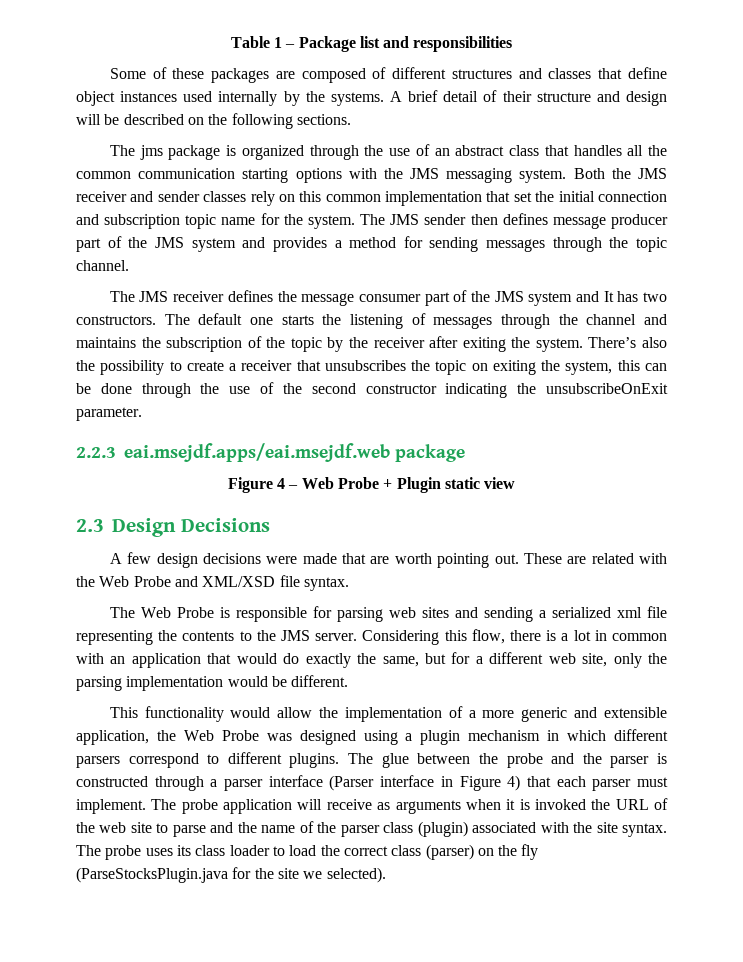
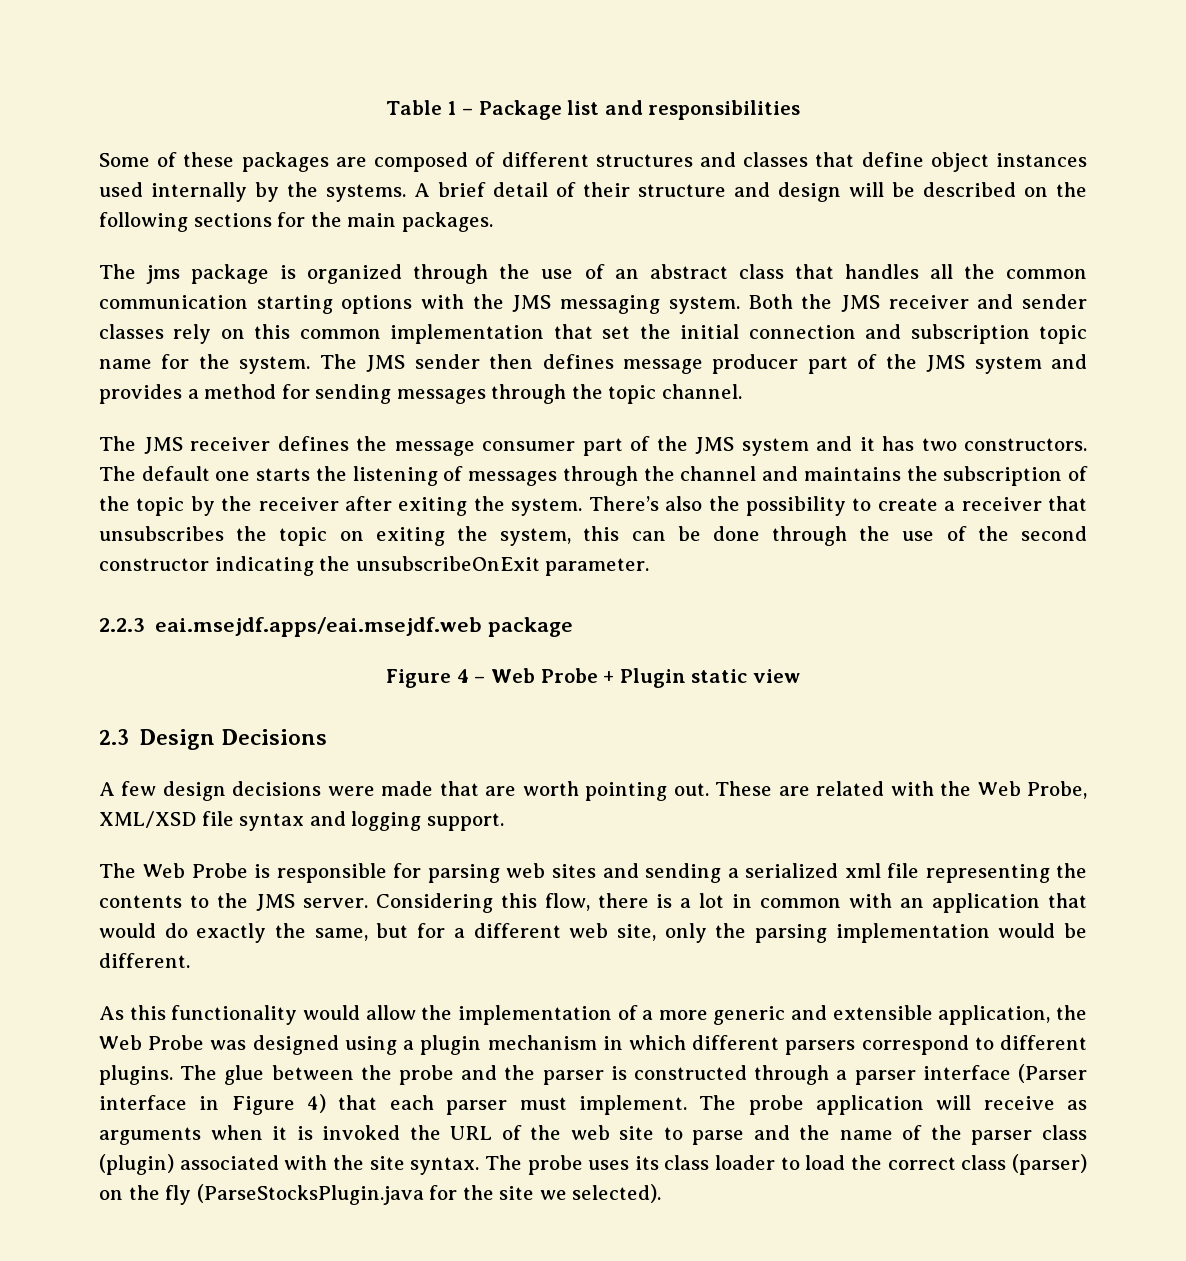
- A brief detail of their structure and design will be described on the following sections.
+ A brief detail of their structure and design will be described on the following sections for the main packages.
- The JMS receiver defines the message consumer part of the JMS system and It has two constructors.
+ The JMS receiver defines the message consumer part of the JMS system and it has two constructors.
- These are related with the Web Probe and XML/XSD file syntax.
+ These are related with the Web Probe, XML/XSD file syntax and logging support.
- This functionality would allow the implementation of a more generic and extensible application, the Web Probe was designed using a plugin mechanism in which different parsers correspond to different plugins.
+ As this functionality would allow the implementation of a more generic and extensible application, the Web Probe was designed using a plugin mechanism in which different parsers correspond to different plugins.

